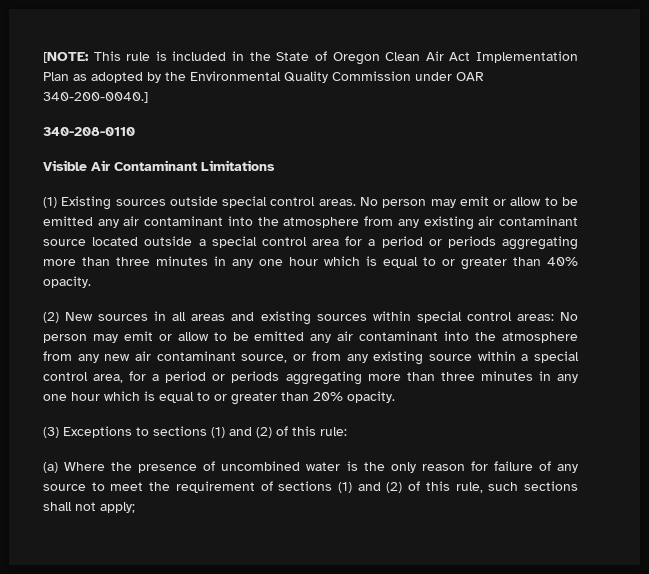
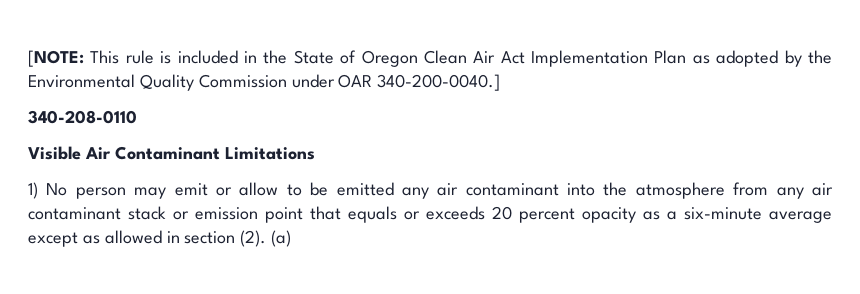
- (1) Existing sources outside special control areas. No person may emit or allow to be emitted any air contaminant into the atmosphere from any existing air contaminant source located outside a special control area for a period or periods aggregating more than three minutes in any one hour which is equal to or greater than 40% opacity.
- (2) New sources in all areas and existing sources within special control areas: No person may emit or allow to be emitted any air contaminant into the atmosphere from any new air contaminant source, or from any existing source within a special control area, for a period or periods aggregating more than three minutes in any one hour which is equal to or greater than 20% opacity.
- (3) Exceptions to sections (1) and (2) of this rule:
- (a) Where the presence of uncombined water is the only reason for failure of any source to meet the requirement of sections (1) and (2) of this rule, such sections shall not apply;
+ 1) No person may emit or allow to be emitted any air contaminant into the atmosphere from any air contaminant stack or emission point that equals or exceeds 20 percent opacity as a six-minute average except as allowed in section (2). (a)

